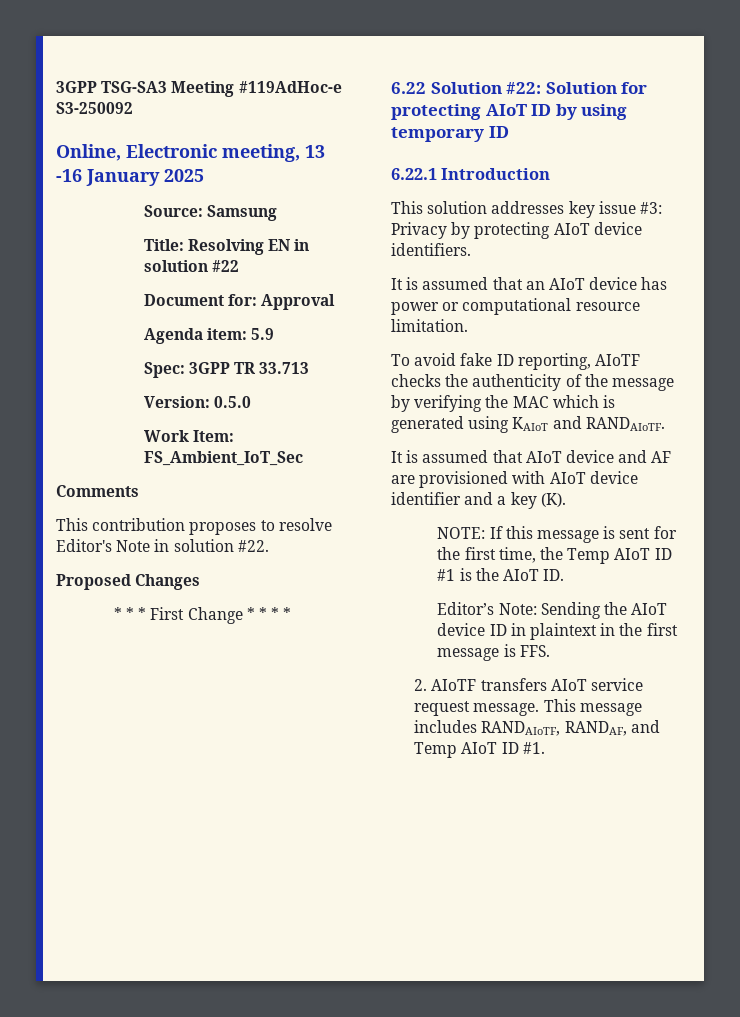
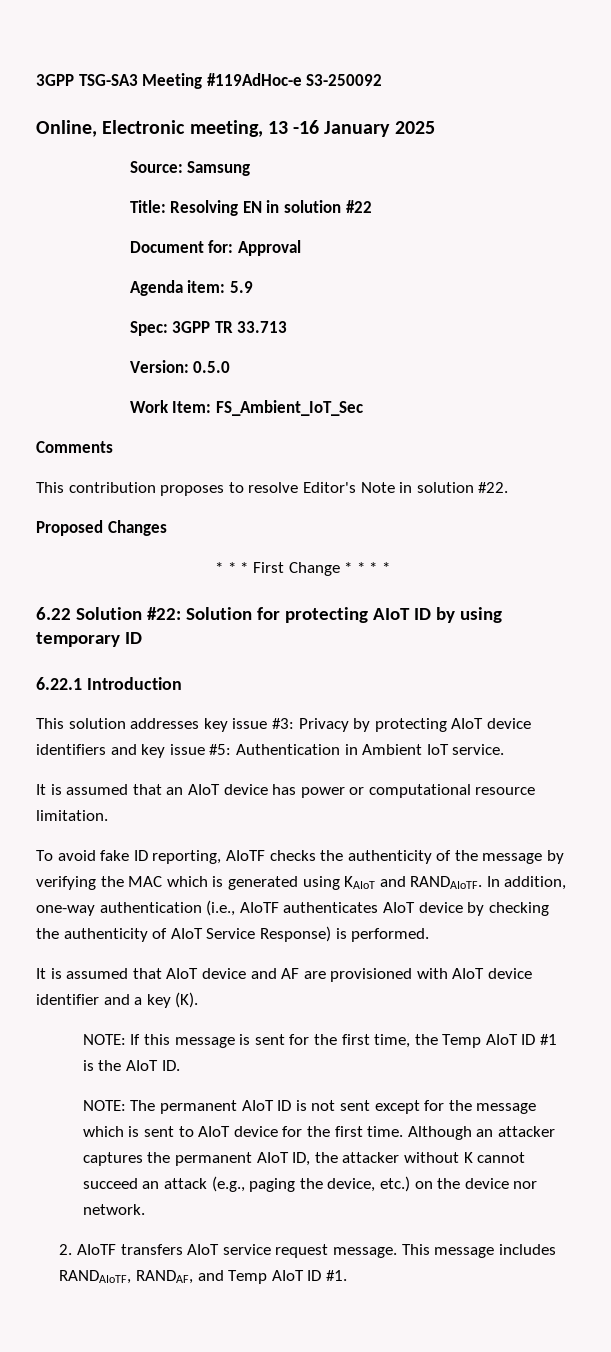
- This solution addresses key issue #3: Privacy by protecting AIoT device identifiers.
+ This solution addresses key issue #3: Privacy by protecting AIoT device identifiers and key issue #5: Authentication in Ambient IoT service.
+ In addition, one-way authentication (i.e., AIoTF authenticates AIoT device by checking the authenticity of AIoT Service Response) is performed.
- Editor’s Note: Sending the AIoT device ID in plaintext in the first message is FFS.
+ NOTE: The permanent AIoT ID is not sent except for the message which is sent to AIoT device for the first time. Although an attacker captures the permanent AIoT ID, the attacker without K cannot succeed an attack (e.g., paging the device, etc.) on the device nor network.

